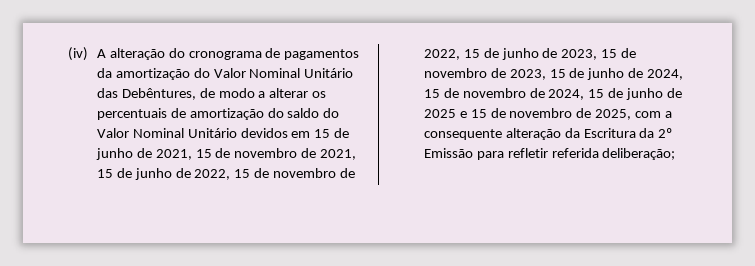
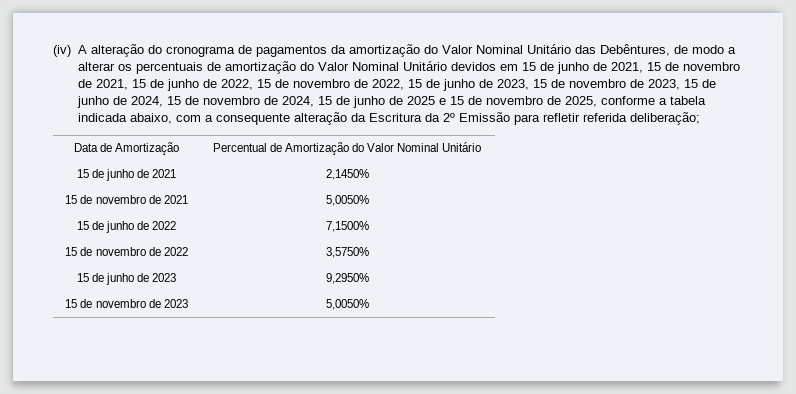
- (iv) A alteração do cronograma de pagamentos da amortização do Valor Nominal Unitário das Debêntures, de modo a alterar os percentuais de amortização do saldo do Valor Nominal Unitário devidos em 15 de junho de 2021, 15 de novembro de 2021, 15 de junho de 2022, 15 de novembro de 2022, 15 de junho de 2023, 15 de novembro de 2023, 15 de junho de 2024, 15 de novembro de 2024, 15 de junho de 2025 e 15 de novembro de 2025, com a consequente alteração da Escritura da 2º Emissão para refletir referida deliberação;
+ (iv) A alteração do cronograma de pagamentos da amortização do Valor Nominal Unitário das Debêntures, de modo a alterar os percentuais de amortização do Valor Nominal Unitário devidos em 15 de junho de 2021, 15 de novembro de 2021, 15 de junho de 2022, 15 de novembro de 2022, 15 de junho de 2023, 15 de novembro de 2023, 15 de junho de 2024, 15 de novembro de 2024, 15 de junho de 2025 e 15 de novembro de 2025, conforme a tabela indicada abaixo, com a consequente alteração da Escritura da 2º Emissão para refletir referida deliberação;
+ Data de Amortização | Percentual de Amortização do Valor Nominal Unitário
+ 15 de junho de 2021 | 2,1450%
+ 15 de novembro de 2021 | 5,0050%
+ 15 de junho de 2022 | 7,1500%
+ 15 de novembro de 2022 | 3,5750%
+ 15 de junho de 2023 | 9,2950%
+ 15 de novembro de 2023 | 5,0050%

